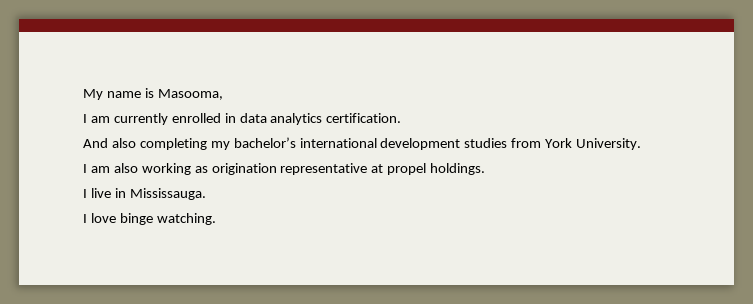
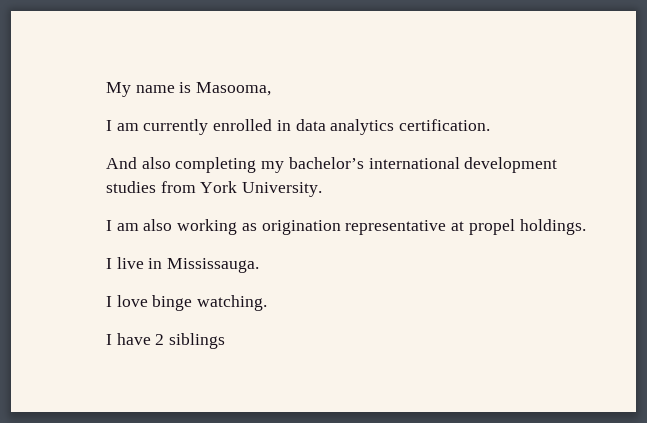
+ I have 2 siblings

